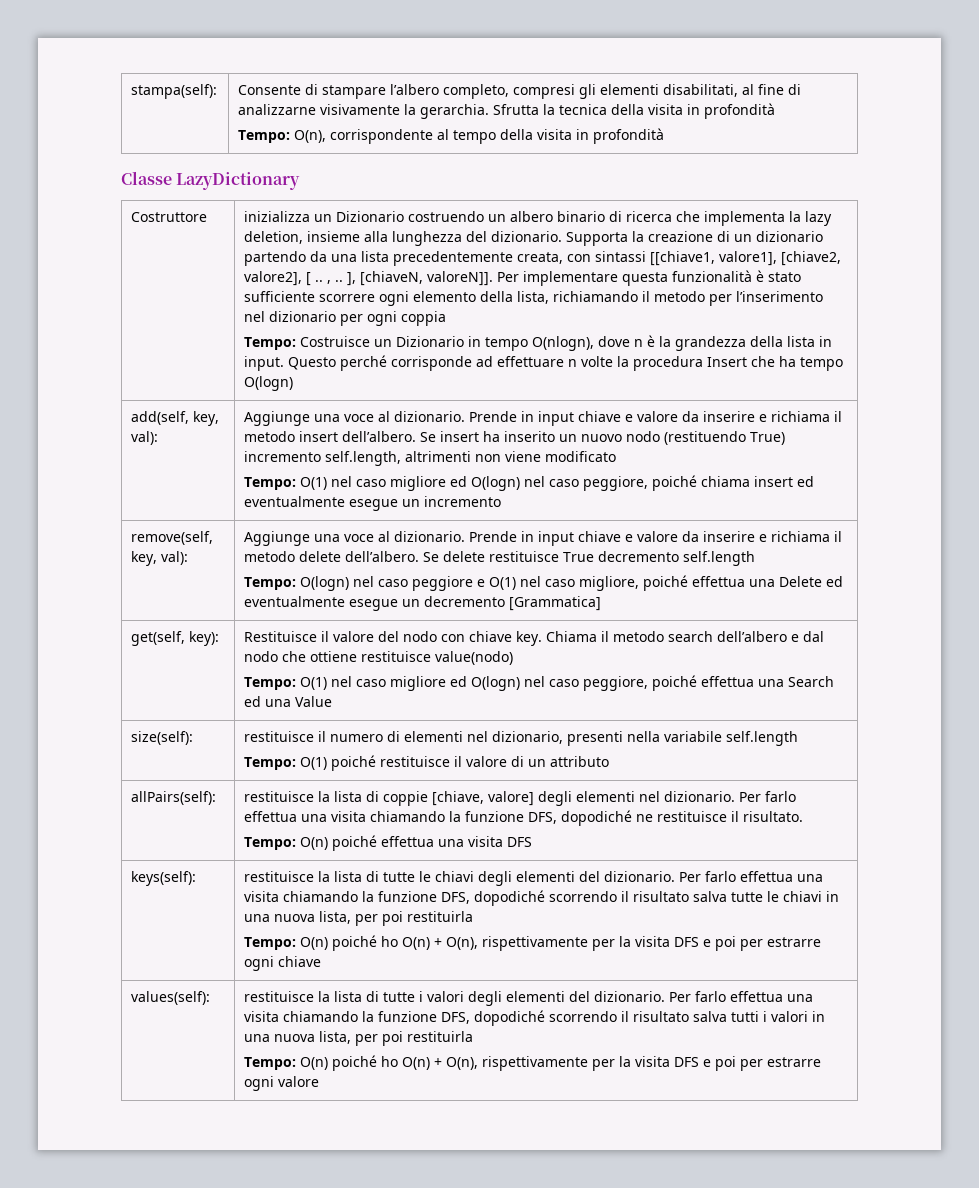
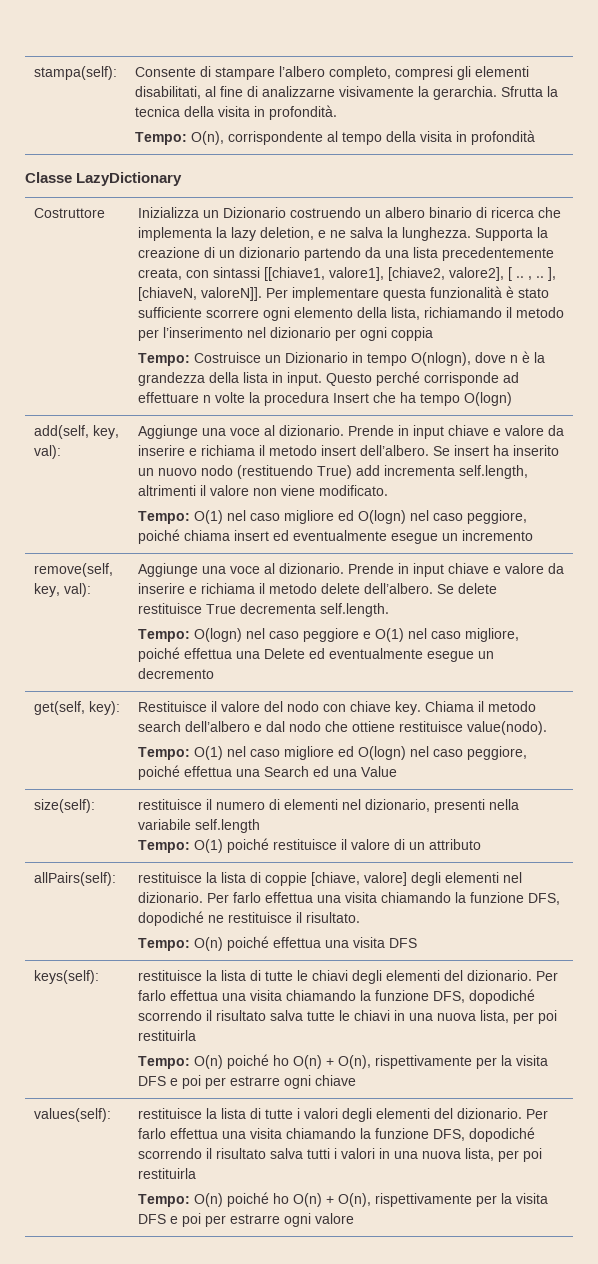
- stampa(self): | Consente di stampare l’albero completo, compresi gli elementi disabilitati, al fine di analizzarne visivamente la gerarchia. Sfrutta la tecnica della visita in profondità
+ stampa(self): | Consente di stampare l’albero completo, compresi gli elementi disabilitati, al fine di analizzarne visivamente la gerarchia. Sfrutta la tecnica della visita in profondità.
- inizializza un Dizionario costruendo un albero binario di ricerca che implementa la lazy deletion, insieme alla lunghezza del dizionario.
+ Inizializza un Dizionario costruendo un albero binario di ricerca che implementa la lazy deletion, e ne salva la lunghezza.
- Se insert ha inserito un nuovo nodo (restituendo True) incremento self.length, altrimenti non viene modificato
+ Se insert ha inserito un nuovo nodo (restituendo True) add incrementa self.length, altrimenti il valore non viene modificato.
- Se delete restituisce True decremento self.length
+ Se delete restituisce True decrementa self.length.
- Tempo: O(logn) nel caso peggiore e O(1) nel caso migliore, poiché effettua una Delete ed eventualmente esegue un decremento [Grammatica]
+ Tempo: O(logn) nel caso peggiore e O(1) nel caso migliore, poiché effettua una Delete ed eventualmente esegue un decremento
- get(self, key): | Restituisce il valore del nodo con chiave key. Chiama il metodo search dell’albero e dal nodo che ottiene restituisce value(nodo)
+ get(self, key): | Restituisce il valore del nodo con chiave key. Chiama il metodo search dell’albero e dal nodo che ottiene restituisce value(nodo).

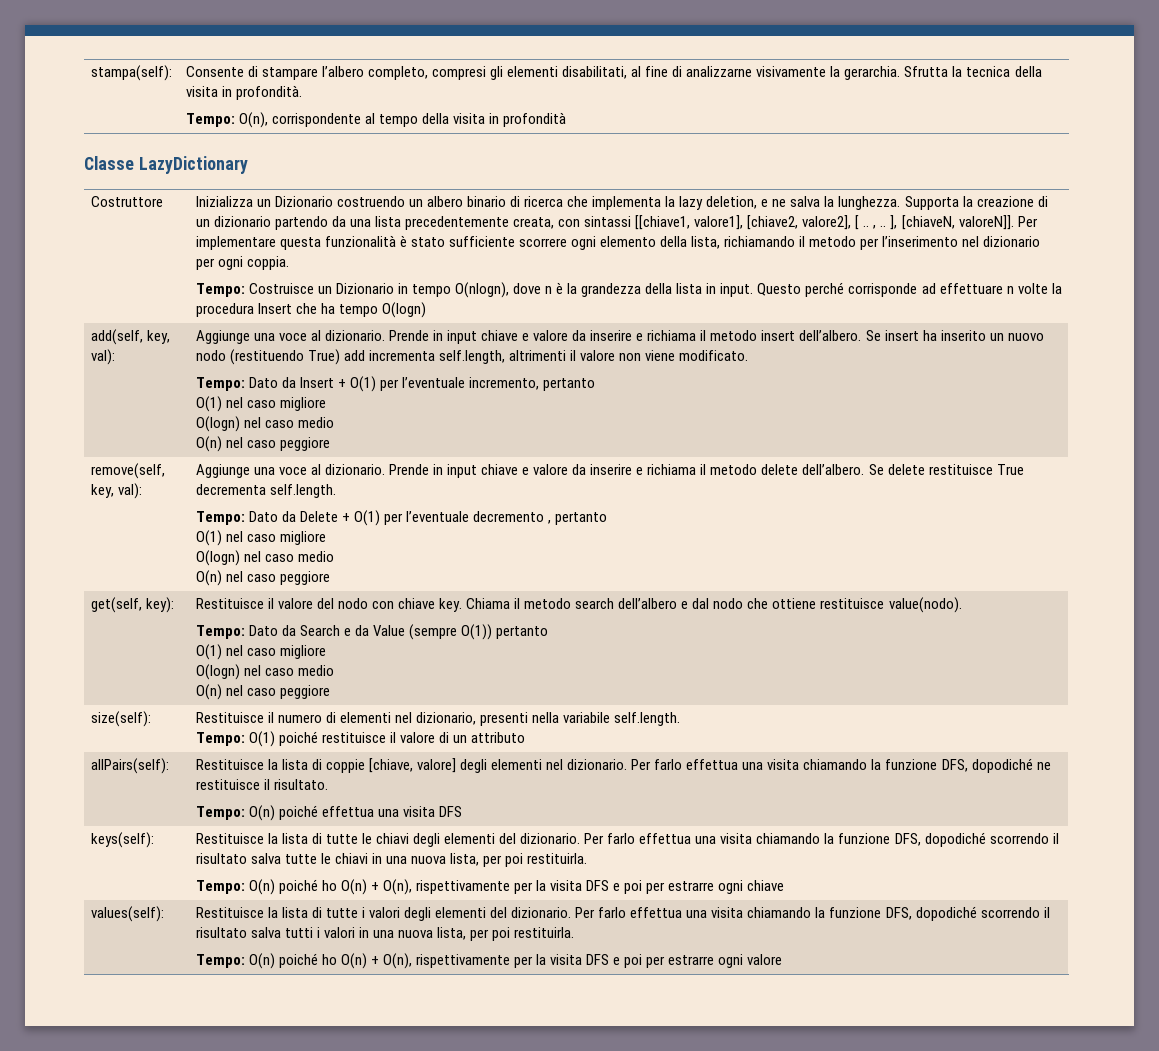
- Per implementare questa funzionalità è stato sufficiente scorrere ogni elemento della lista, richiamando il metodo per l’inserimento nel dizionario per ogni coppia
+ Per implementare questa funzionalità è stato sufficiente scorrere ogni elemento della lista, richiamando il metodo per l’inserimento nel dizionario per ogni coppia.
- Tempo: O(1) nel caso migliore ed O(logn) nel caso peggiore, poiché chiama insert ed eventualmente esegue un incremento
+ Tempo: Dato da Insert + O(1) per l’eventuale incremento, pertanto
+ O(1) nel caso migliore
+ O(logn) nel caso medio
+ O(n) nel caso peggiore
- Tempo: O(logn) nel caso peggiore e O(1) nel caso migliore, poiché effettua una Delete ed eventualmente esegue un decremento
+ Tempo: Dato da Delete + O(1) per l’eventuale decremento , pertanto
+ O(1) nel caso migliore
+ O(logn) nel caso medio
+ O(n) nel caso peggiore
- Tempo: O(1) nel caso migliore ed O(logn) nel caso peggiore, poiché effettua una Search ed una Value
+ Tempo: Dato da Search e da Value (sempre O(1)) pertanto
+ O(1) nel caso migliore
+ O(logn) nel caso medio
+ O(n) nel caso peggiore
- size(self): | restituisce il numero di elementi nel dizionario, presenti nella variabile self.length
+ size(self): | Restituisce il numero di elementi nel dizionario, presenti nella variabile self.length.
- allPairs(self): | restituisce la lista di coppie [chiave, valore] degli elementi nel dizionario. Per farlo effettua una visita chiamando la funzione DFS, dopodiché ne restituisce il risultato.
+ allPairs(self): | Restituisce la lista di coppie [chiave, valore] degli elementi nel dizionario. Per farlo effettua una visita chiamando la funzione DFS, dopodiché ne restituisce il risultato.
- restituisce la lista di tutte le chiavi degli elementi del dizionario.
+ Restituisce la lista di tutte le chiavi degli elementi del dizionario.
- Per farlo effettua una visita chiamando la funzione DFS, dopodiché scorrendo il risultato salva tutte le chiavi in una nuova lista, per poi restituirla
+ Per farlo effettua una visita chiamando la funzione DFS, dopodiché scorrendo il risultato salva tutte le chiavi in una nuova lista, per poi restituirla.
- restituisce la lista di tutte i valori degli elementi del dizionario.
+ Restituisce la lista di tutte i valori degli elementi del dizionario.
- Per farlo effettua una visita chiamando la funzione DFS, dopodiché scorrendo il risultato salva tutti i valori in una nuova lista, per poi restituirla
+ Per farlo effettua una visita chiamando la funzione DFS, dopodiché scorrendo il risultato salva tutti i valori in una nuova lista, per poi restituirla.

